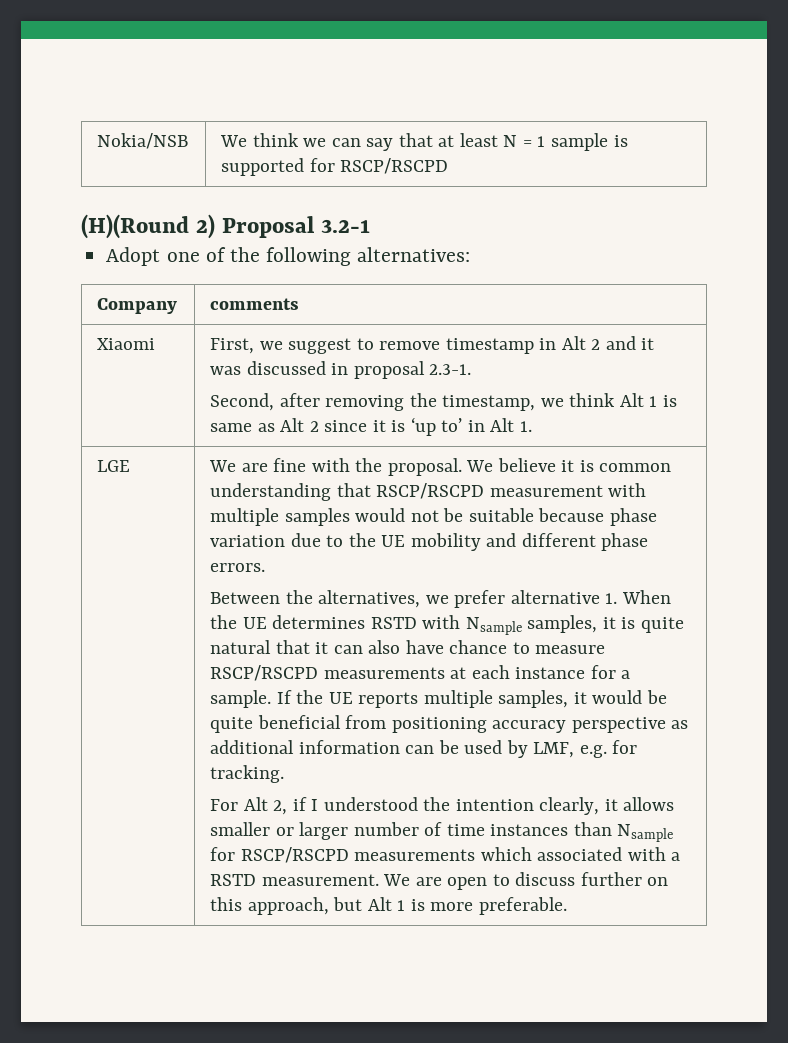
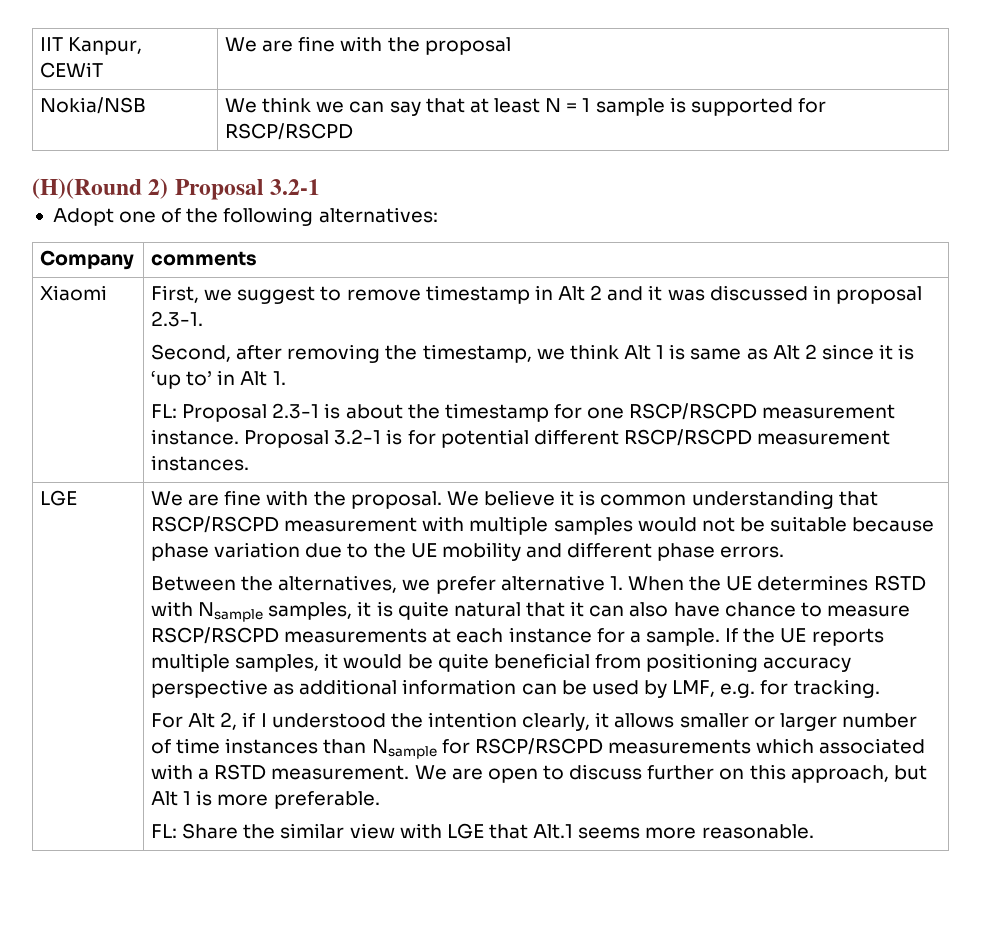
+ IIT Kanpur, CEWiT | We are fine with the proposal
+ FL: Proposal 2.3-1 is about the timestamp for one RSCP/RSCPD measurement instance. Proposal 3.2-1 is for potential different RSCP/RSCPD measurement instances.
+ FL: Share the similar view with LGE that Alt.1 seems more reasonable.

